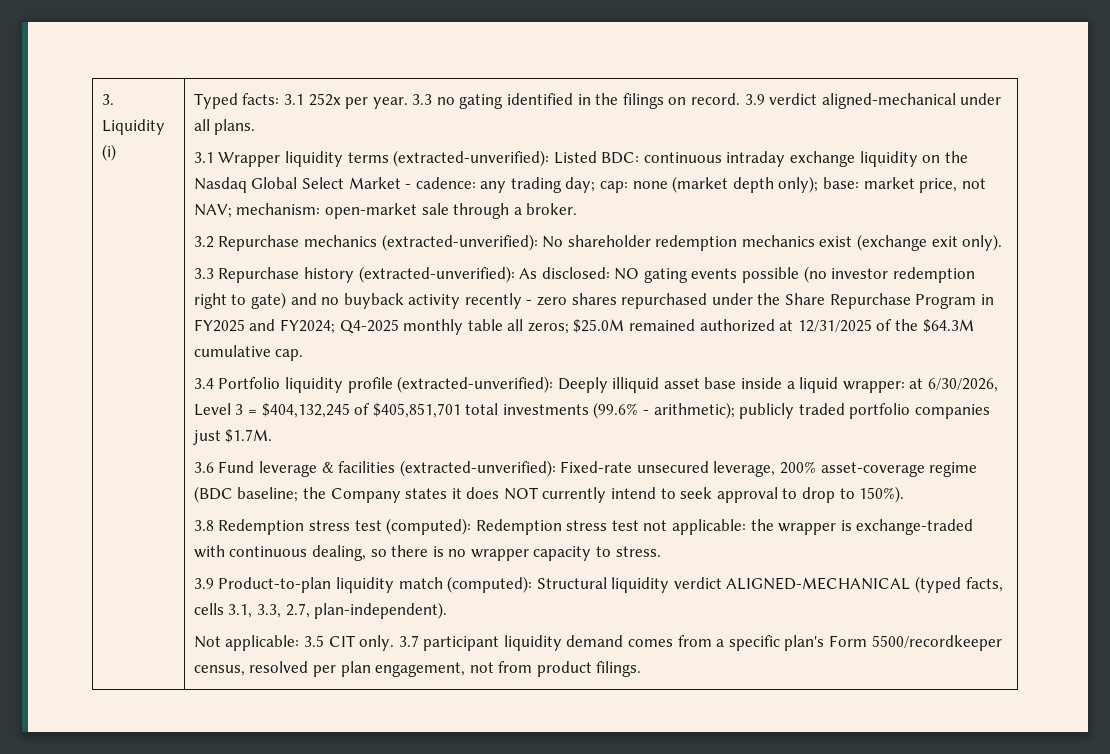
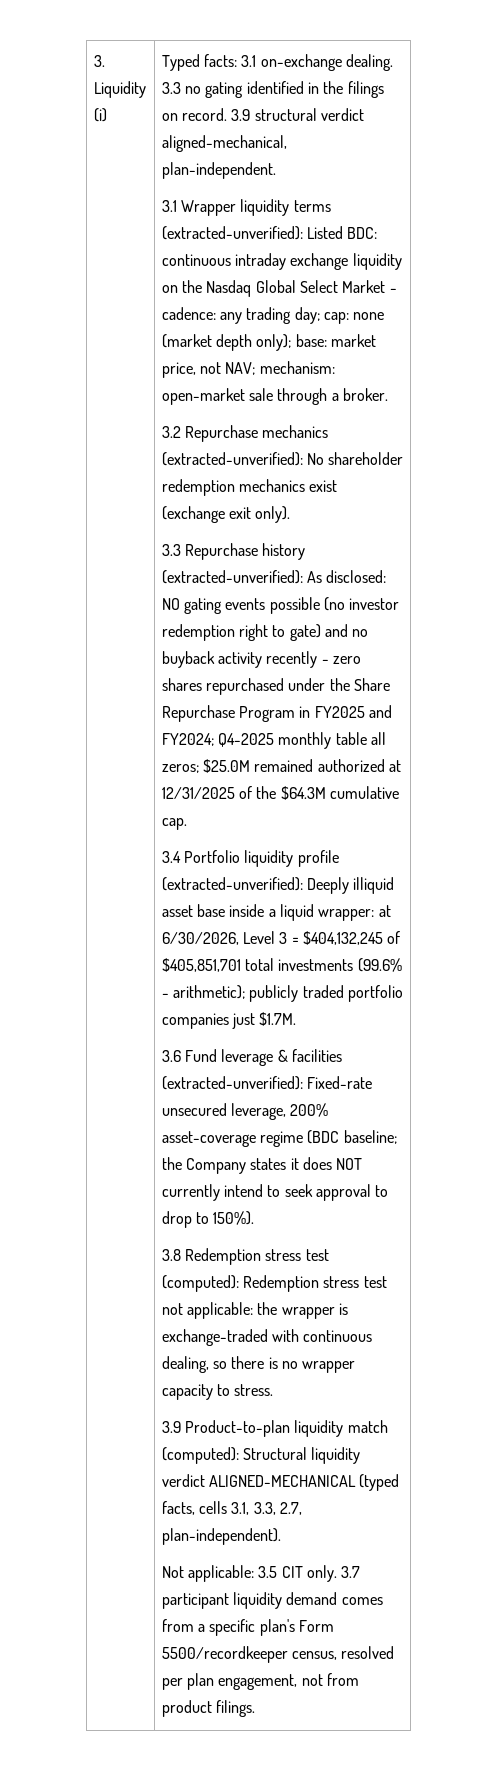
- Typed facts: 3.1 252x per year.
+ Typed facts: 3.1 on-exchange dealing.
- 3.9 verdict aligned-mechanical under all plans.
+ 3.9 structural verdict aligned-mechanical, plan-independent.

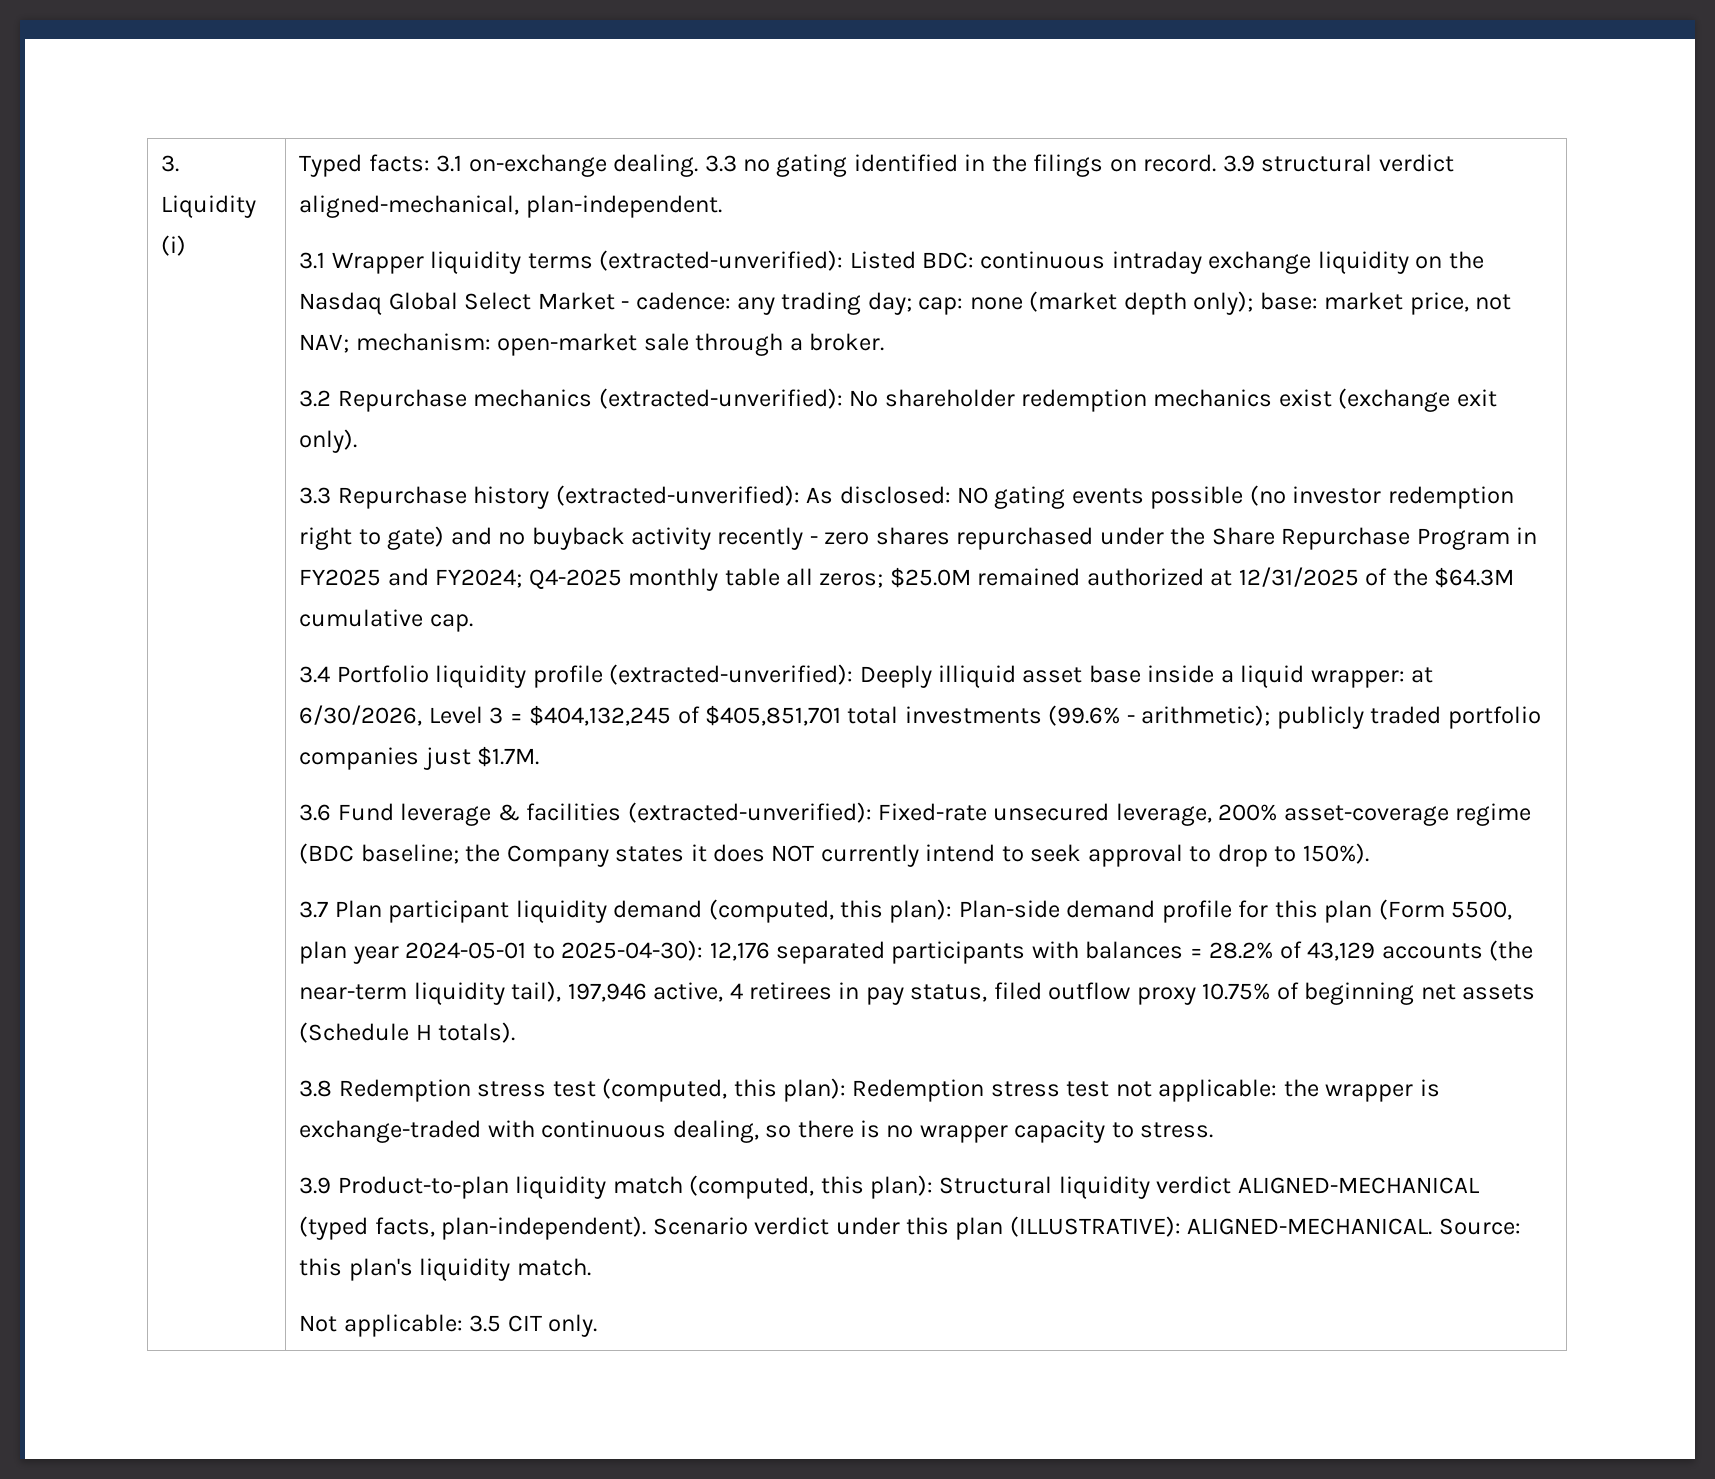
+ 3.7 Plan participant liquidity demand (computed, this plan): Plan-side demand profile for this plan (Form 5500, plan year 2024-05-01 to 2025-04-30): 12,176 separated participants with balances = 28.2% of 43,129 accounts (the near-term liquidity tail), 197,946 active, 4 retirees in pay status, filed outflow proxy 10.75% of beginning net assets (Schedule H totals).
- 3.8 Redemption stress test (computed): Redemption stress test not applicable: the wrapper is exchange-traded with continuous dealing, so there is no wrapper capacity to stress.
+ 3.8 Redemption stress test (computed, this plan): Redemption stress test not applicable: the wrapper is exchange-traded with continuous dealing, so there is no wrapper capacity to stress.
- 3.9 Product-to-plan liquidity match (computed): Structural liquidity verdict ALIGNED-MECHANICAL (typed facts, cells 3.1, 3.3, 2.7, plan-independent).
+ 3.9 Product-to-plan liquidity match (computed, this plan): Structural liquidity verdict ALIGNED-MECHANICAL (typed facts, plan-independent). Scenario verdict under this plan (ILLUSTRATIVE): ALIGNED-MECHANICAL. Source: this plan's liquidity match.
- 3.7 participant liquidity demand comes from a specific plan's Form 5500/recordkeeper census, resolved per plan engagement, not from product filings.

